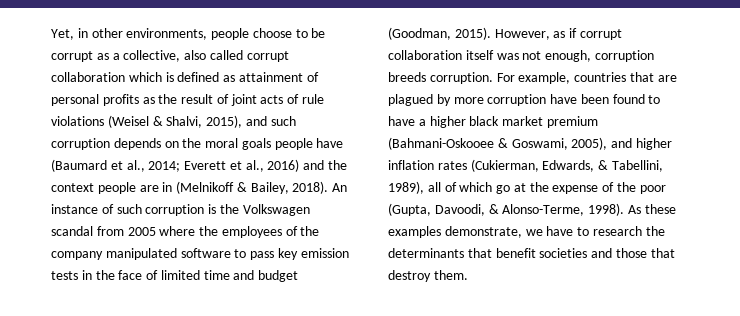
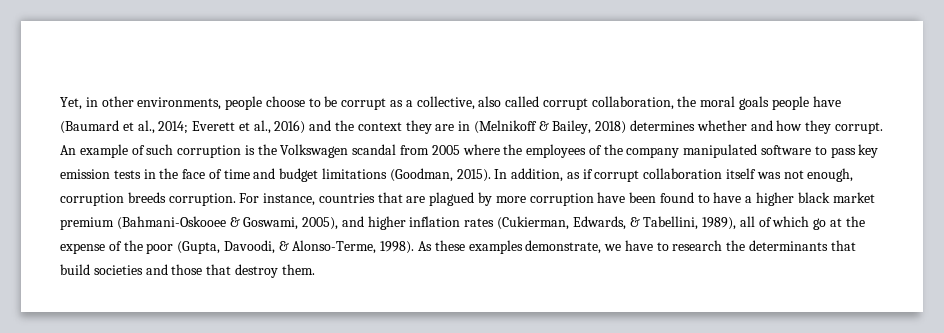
- Yet, in other environments, people choose to be corrupt as a collective, also called corrupt collaboration which is defined as attainment of personal profits as the result of joint acts of rule violations (Weisel & Shalvi, 2015), and such corruption depends on the moral goals people have (Baumard et al., 2014;
+ Yet, in other environments, people choose to be corrupt as a collective, also called corrupt collaboration, the moral goals people have (Baumard et al., 2014;
- Everett et al., 2016) and the context people are in (Melnikoff & Bailey, 2018). An instance of such corruption is the Volkswagen scandal from 2005 where the employees of the company manipulated software to pass key emission tests in the face of limited time and budget (Goodman, 2015).
+ Everett et al., 2016) and the context they are in (Melnikoff & Bailey, 2018) determines whether and how they corrupt. An example of such corruption is the Volkswagen scandal from 2005 where the employees of the company manipulated software to pass key emission tests in the face of time and budget limitations (Goodman, 2015).
- However, as if corrupt collaboration itself was not enough, corruption breeds corruption.
+ In addition, as if corrupt collaboration itself was not enough, corruption breeds corruption.
- For example, countries that are plagued by more corruption have been found to have a higher black market premium (Bahmani-Oskooee & Goswami, 2005), and higher inflation rates (Cukierman, Edwards, & Tabellini, 1989), all of which go at the expense of the poor (Gupta, Davoodi, & Alonso-Terme, 1998).
+ For instance, countries that are plagued by more corruption have been found to have a higher black market premium (Bahmani-Oskooee & Goswami, 2005), and higher inflation rates (Cukierman, Edwards, & Tabellini, 1989), all of which go at the expense of the poor (Gupta, Davoodi, & Alonso-Terme, 1998).
- As these examples demonstrate, we have to research the determinants that benefit societies and those that destroy them.
+ As these examples demonstrate, we have to research the determinants that build societies and those that destroy them.

